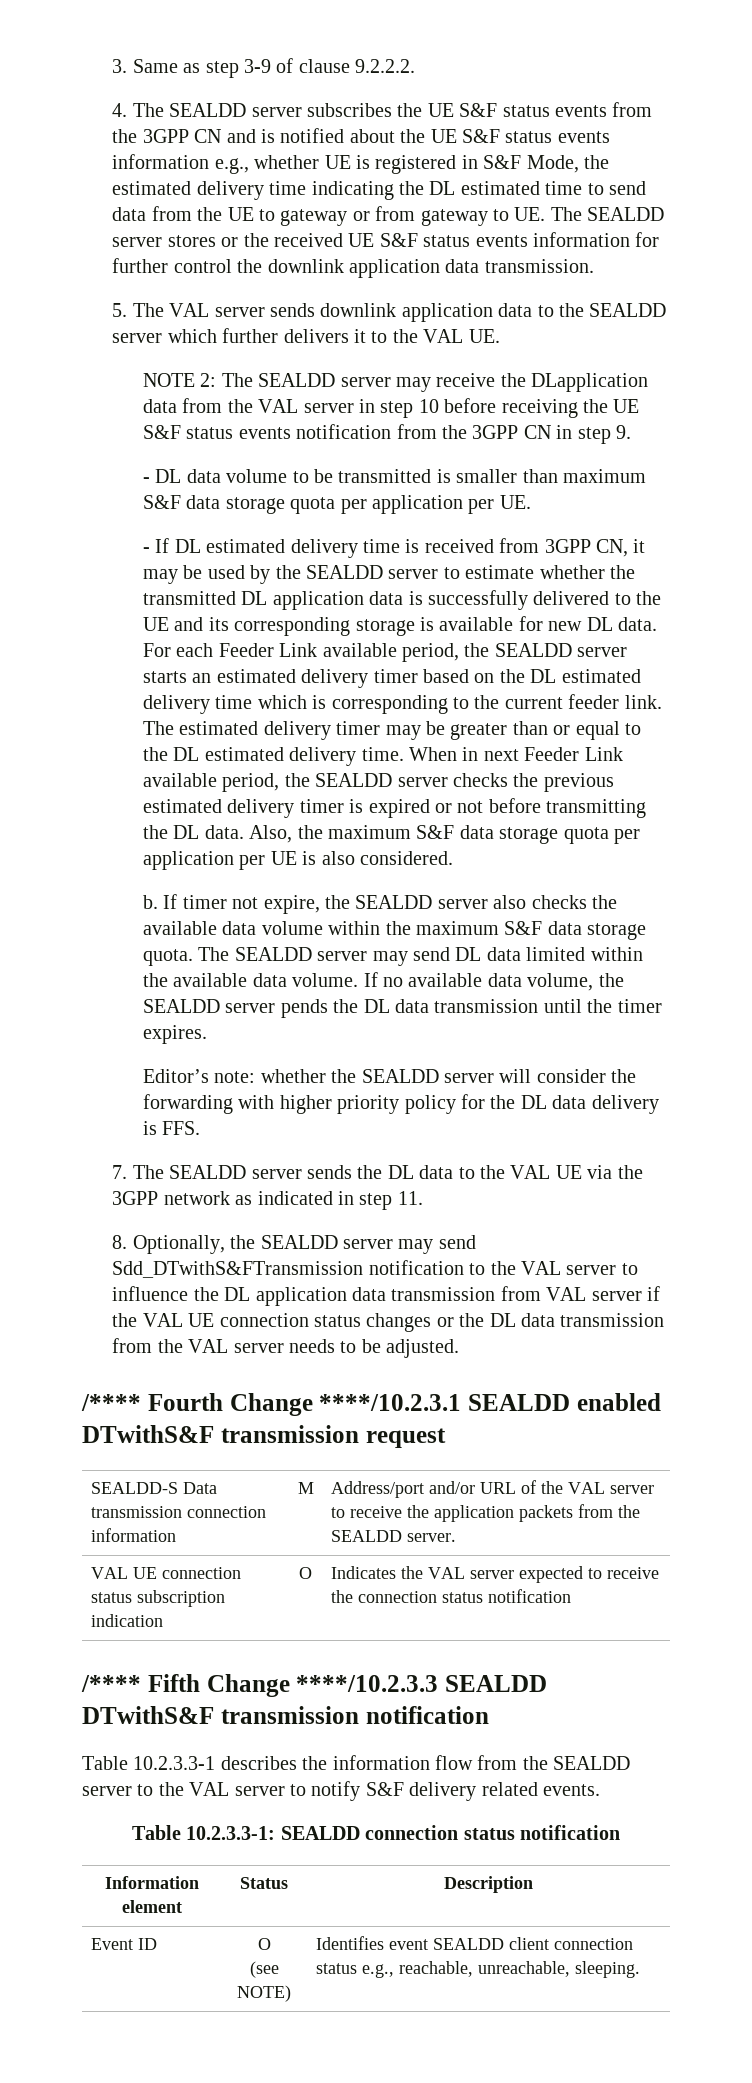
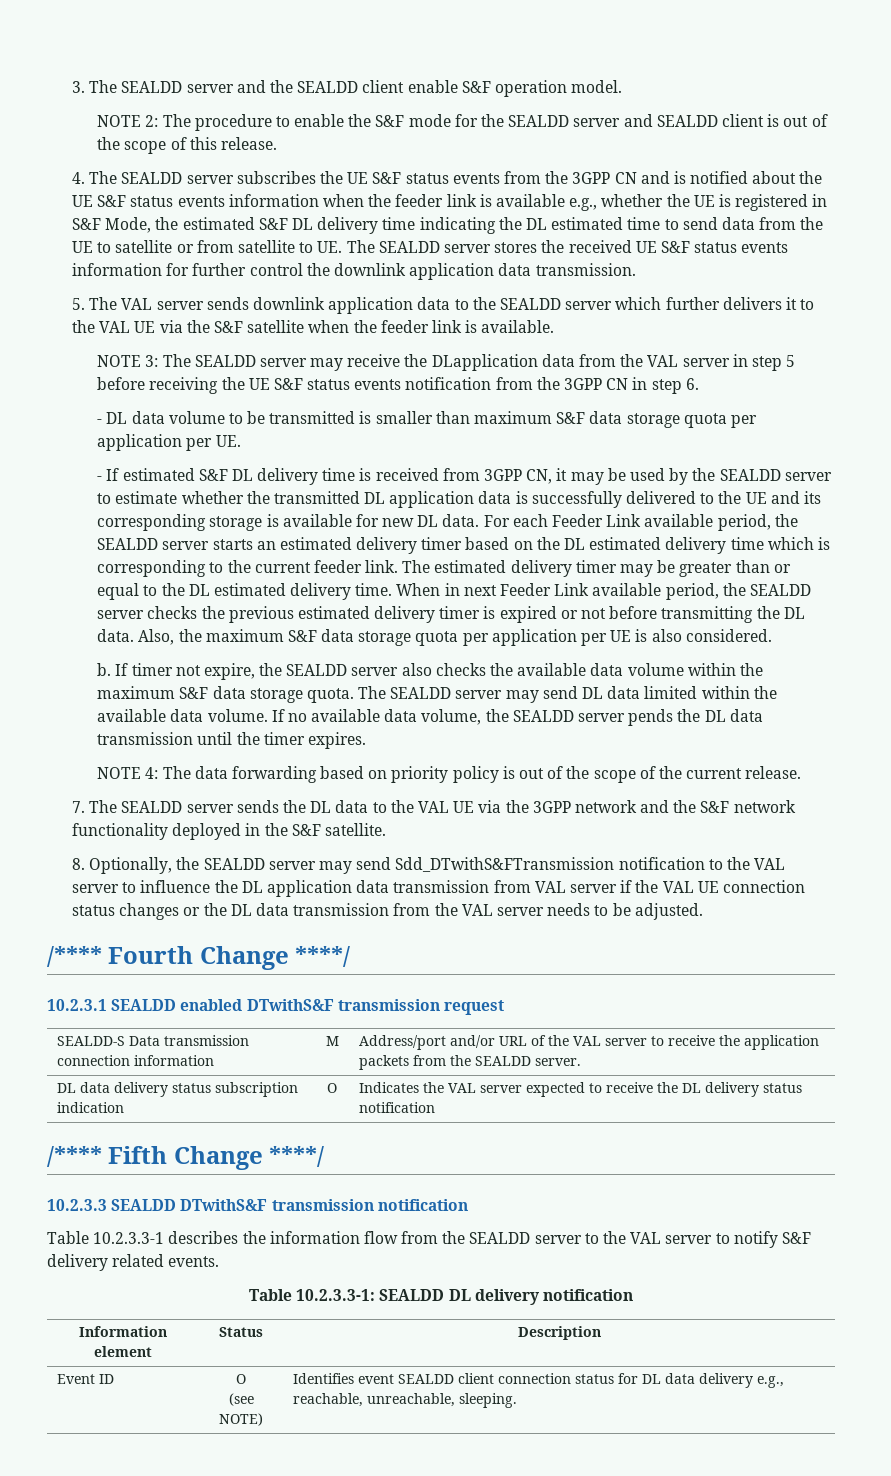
- 3. Same as step 3-9 of clause 9.2.2.2.
+ 3. The SEALDD server and the SEALDD client enable S&F operation model.
+ NOTE 2: The procedure to enable the S&F mode for the SEALDD server and SEALDD client is out of the scope of this release.
- 4. The SEALDD server subscribes the UE S&F status events from the 3GPP CN and is notified about the UE S&F status events information e.g., whether UE is registered in S&F Mode, the estimated delivery time indicating the DL estimated time to send data from the UE to gateway or from gateway to UE. The SEALDD server stores or the received UE S&F status events information for further control the downlink application data transmission.
+ 4. The SEALDD server subscribes the UE S&F status events from the 3GPP CN and is notified about the UE S&F status events information when the feeder link is available e.g., whether the UE is registered in S&F Mode, the estimated S&F DL delivery time indicating the DL estimated time to send data from the UE to satellite or from satellite to UE. The SEALDD server stores the received UE S&F status events information for further control the downlink application data transmission.
- 5. The VAL server sends downlink application data to the SEALDD server which further delivers it to the VAL UE.
- NOTE 2: The SEALDD server may receive the DLapplication data from the VAL server in step 10 before receiving the UE S&F status events notification from the 3GPP CN in step 9.
+ 5. The VAL server sends downlink application data to the SEALDD server which further delivers it to the VAL UE via the S&F satellite when the feeder link is available.
+ NOTE 3: The SEALDD server may receive the DLapplication data from the VAL server in step 5 before receiving the UE S&F status events notification from the 3GPP CN in step 6.
- - If DL estimated delivery time is received from 3GPP CN, it may be used by the SEALDD server to estimate whether the transmitted DL application data is successfully delivered to the UE and its corresponding storage is available for new DL data.
+ - If estimated S&F DL delivery time is received from 3GPP CN, it may be used by the SEALDD server to estimate whether the transmitted DL application data is successfully delivered to the UE and its corresponding storage is available for new DL data.
- Editor’s note: whether the SEALDD server will consider the forwarding with higher priority policy for the DL data delivery is FFS.
+ NOTE 4: The data forwarding based on priority policy is out of the scope of the current release.
- 7. The SEALDD server sends the DL data to the VAL UE via the 3GPP network as indicated in step 11.
+ 7. The SEALDD server sends the DL data to the VAL UE via the 3GPP network and the S&F network functionality deployed in the S&F satellite.
- /**** Fourth Change ****/10.2.3.1 SEALDD enabled DTwithS&F transmission request
+ /**** Fourth Change ****/
+ 10.2.3.1 SEALDD enabled DTwithS&F transmission request
- VAL UE connection status subscription indication | O | Indicates the VAL server expected to receive the connection status notification
+ DL data delivery status subscription indication | O | Indicates the VAL server expected to receive the DL delivery status notification
- /**** Fifth Change ****/10.2.3.3 SEALDD DTwithS&F transmission notification
+ /**** Fifth Change ****/
+ 10.2.3.3 SEALDD DTwithS&F transmission notification
- Table 10.2.3.3-1: SEALDD connection status notification
+ Table 10.2.3.3-1: SEALDD DL delivery notification
  Event ID | O
- (see NOTE) | Identifies event SEALDD client connection status e.g., reachable, unreachable, sleeping.
+ (see NOTE) | Identifies event SEALDD client connection status for DL data delivery e.g., reachable, unreachable, sleeping.

